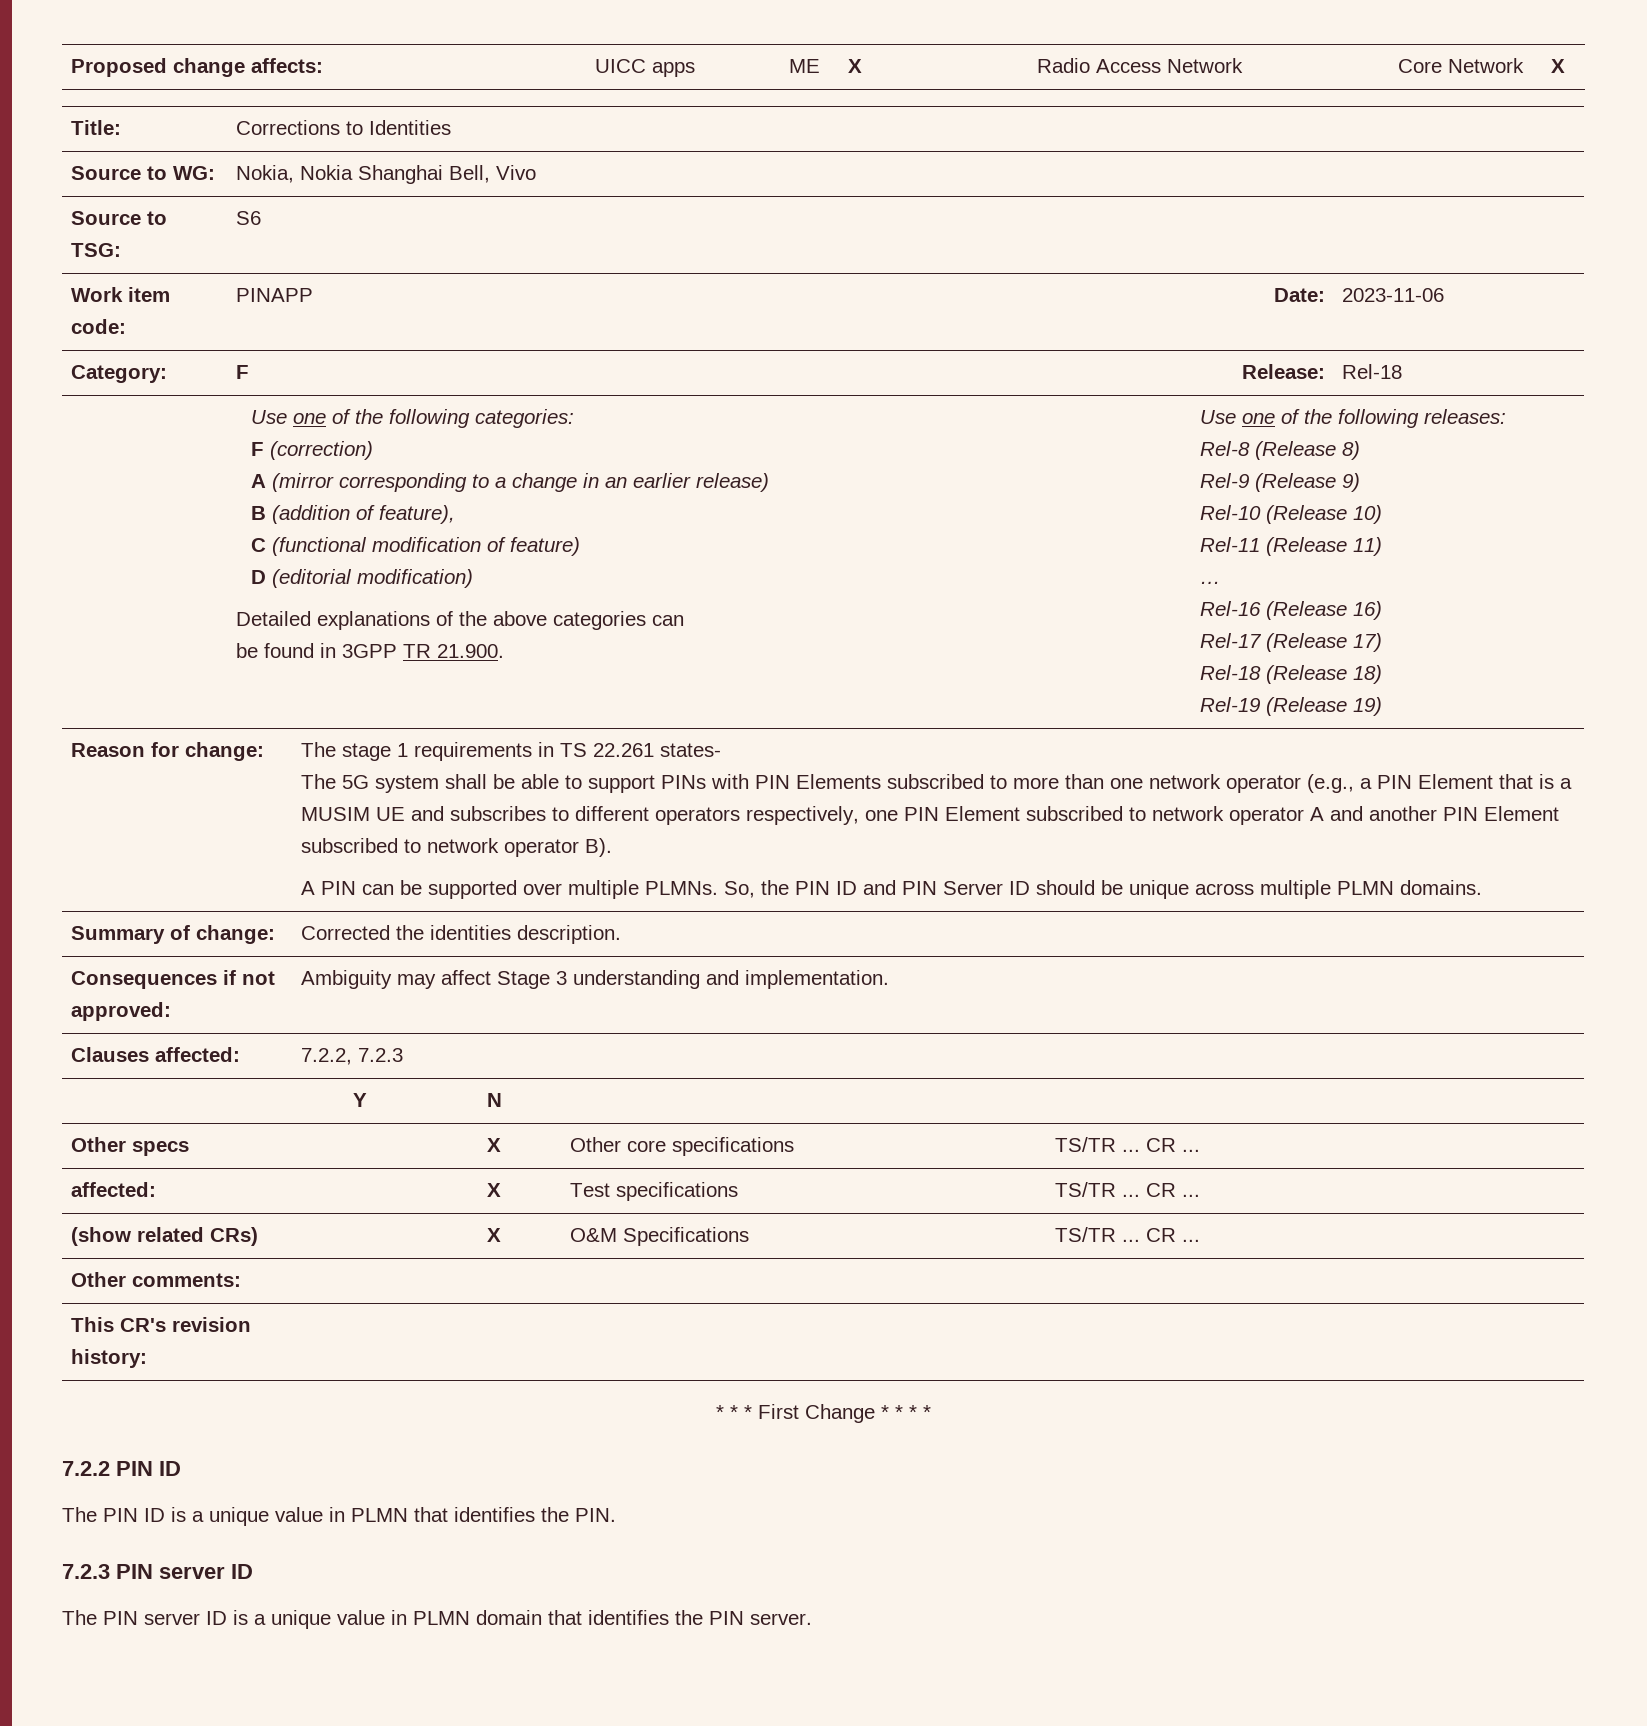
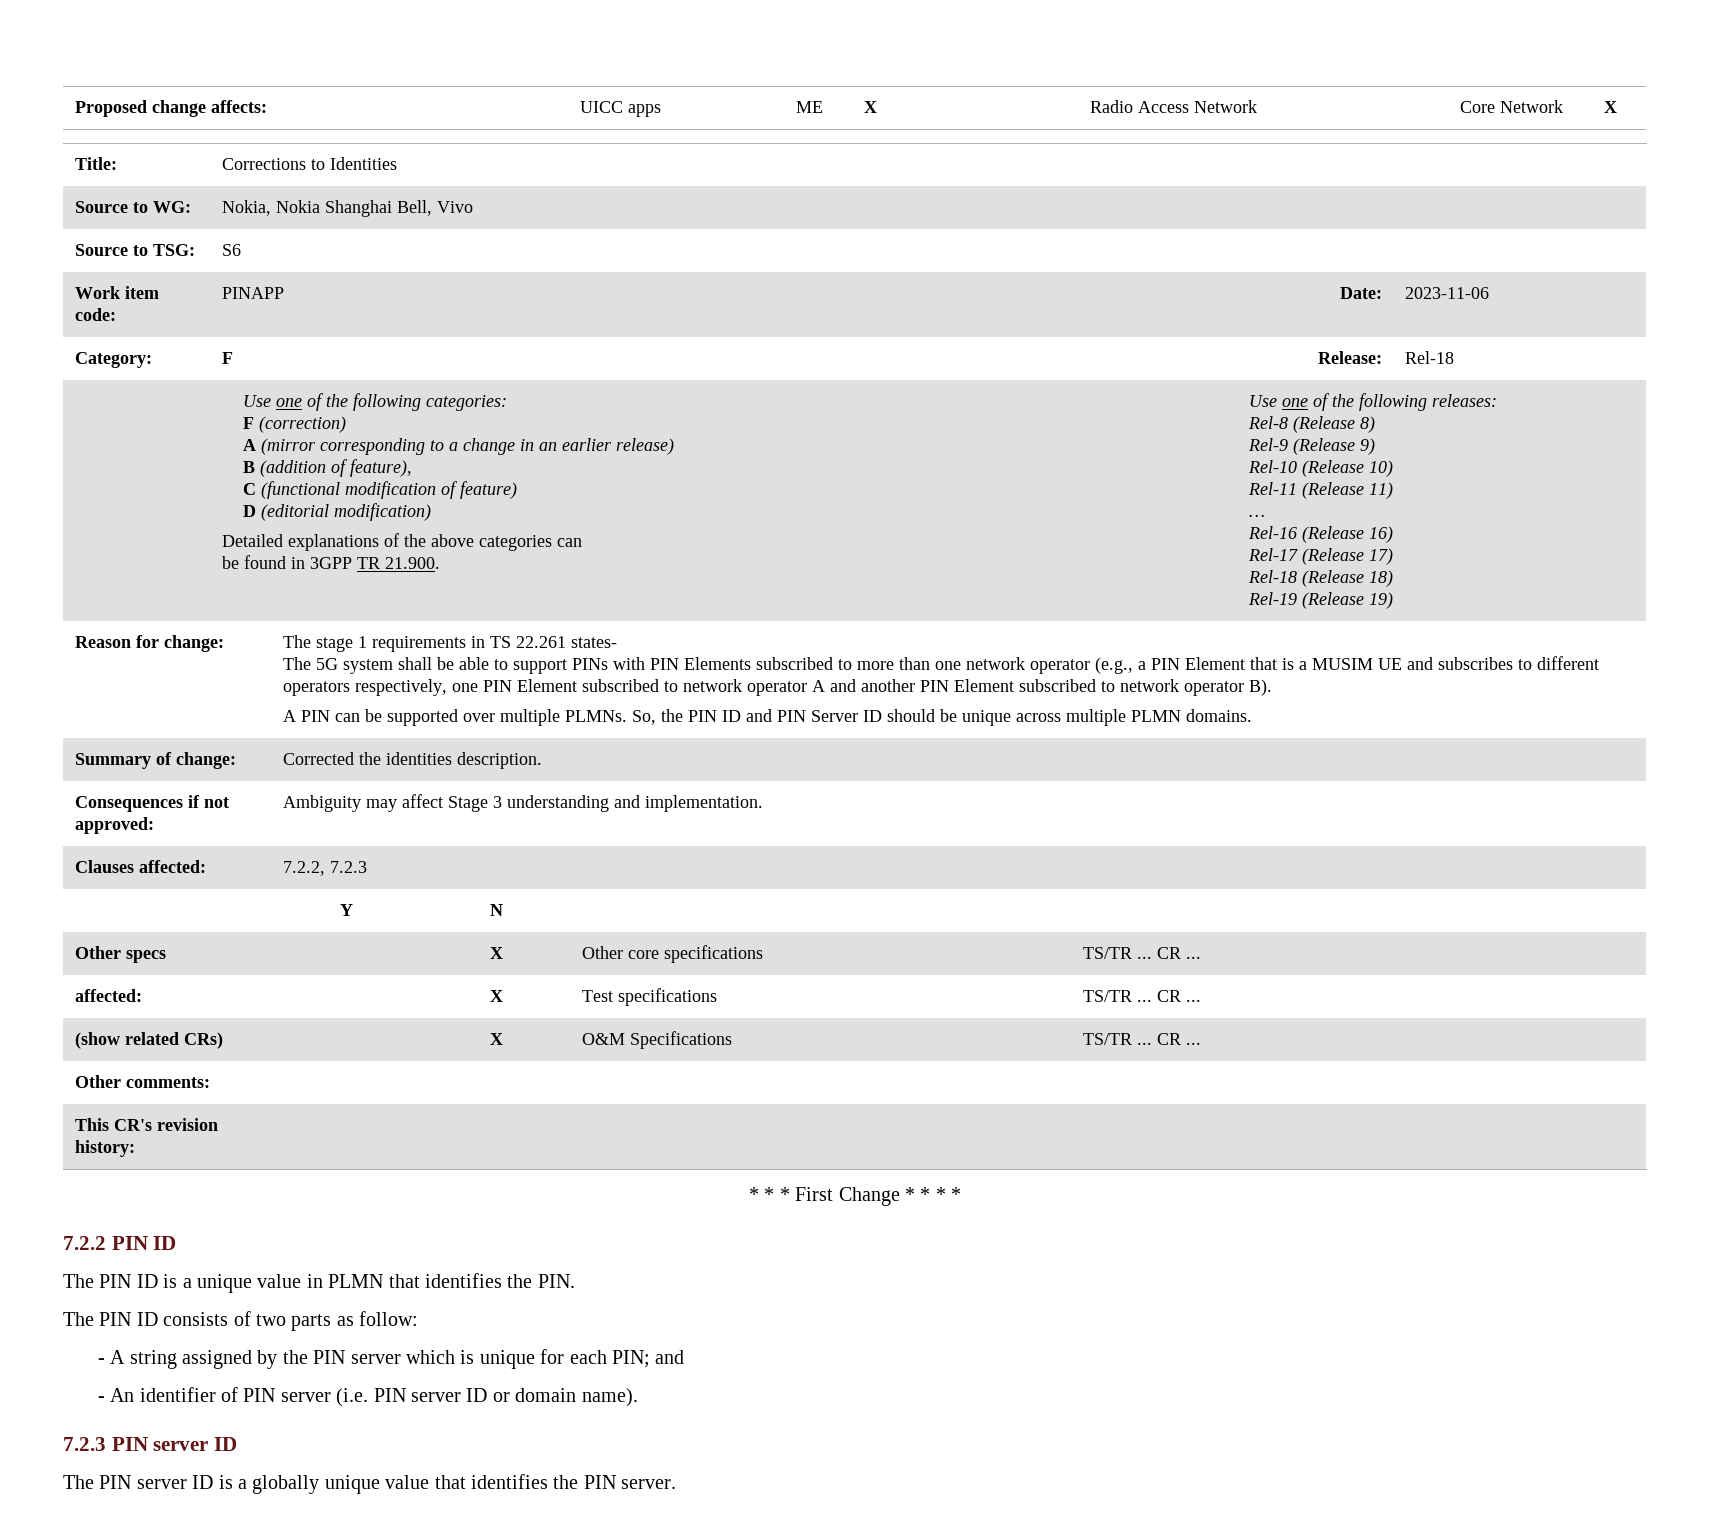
+ The PIN ID consists of two parts as follow:
+ - A string assigned by the PIN server which is unique for each PIN; and
+ - An identifier of PIN server (i.e. PIN server ID or domain name).
- The PIN server ID is a unique value in PLMN domain that identifies the PIN server.
+ The PIN server ID is a globally unique value that identifies the PIN server.

